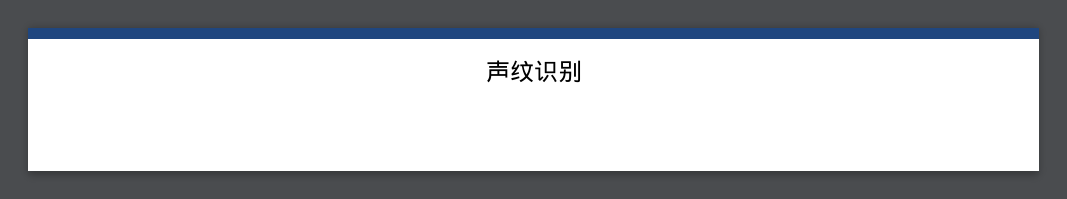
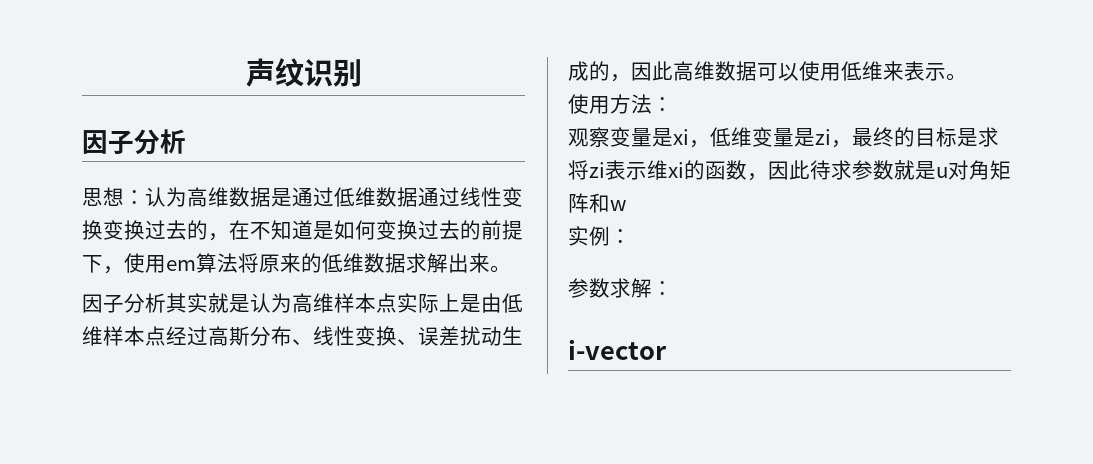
  声纹识别
+ 因子分析
+ 思想：认为高维数据是通过低维数据通过线性变换变换过去的，在不知道是如何变换过去的前提下，使用em算法将原来的低维数据求解出来。
+ 因子分析其实就是认为高维样本点实际上是由低维样本点经过高斯分布、线性变换、误差扰动生成的，因此高维数据可以使用低维来表示。
+ 使用方法：
+ 观察变量是xi，低维变量是zi，最终的目标是求将zi表示维xi的函数，因此待求参数就是u对角矩阵和w
+ 实例：
+ 参数求解：
+ i-vector

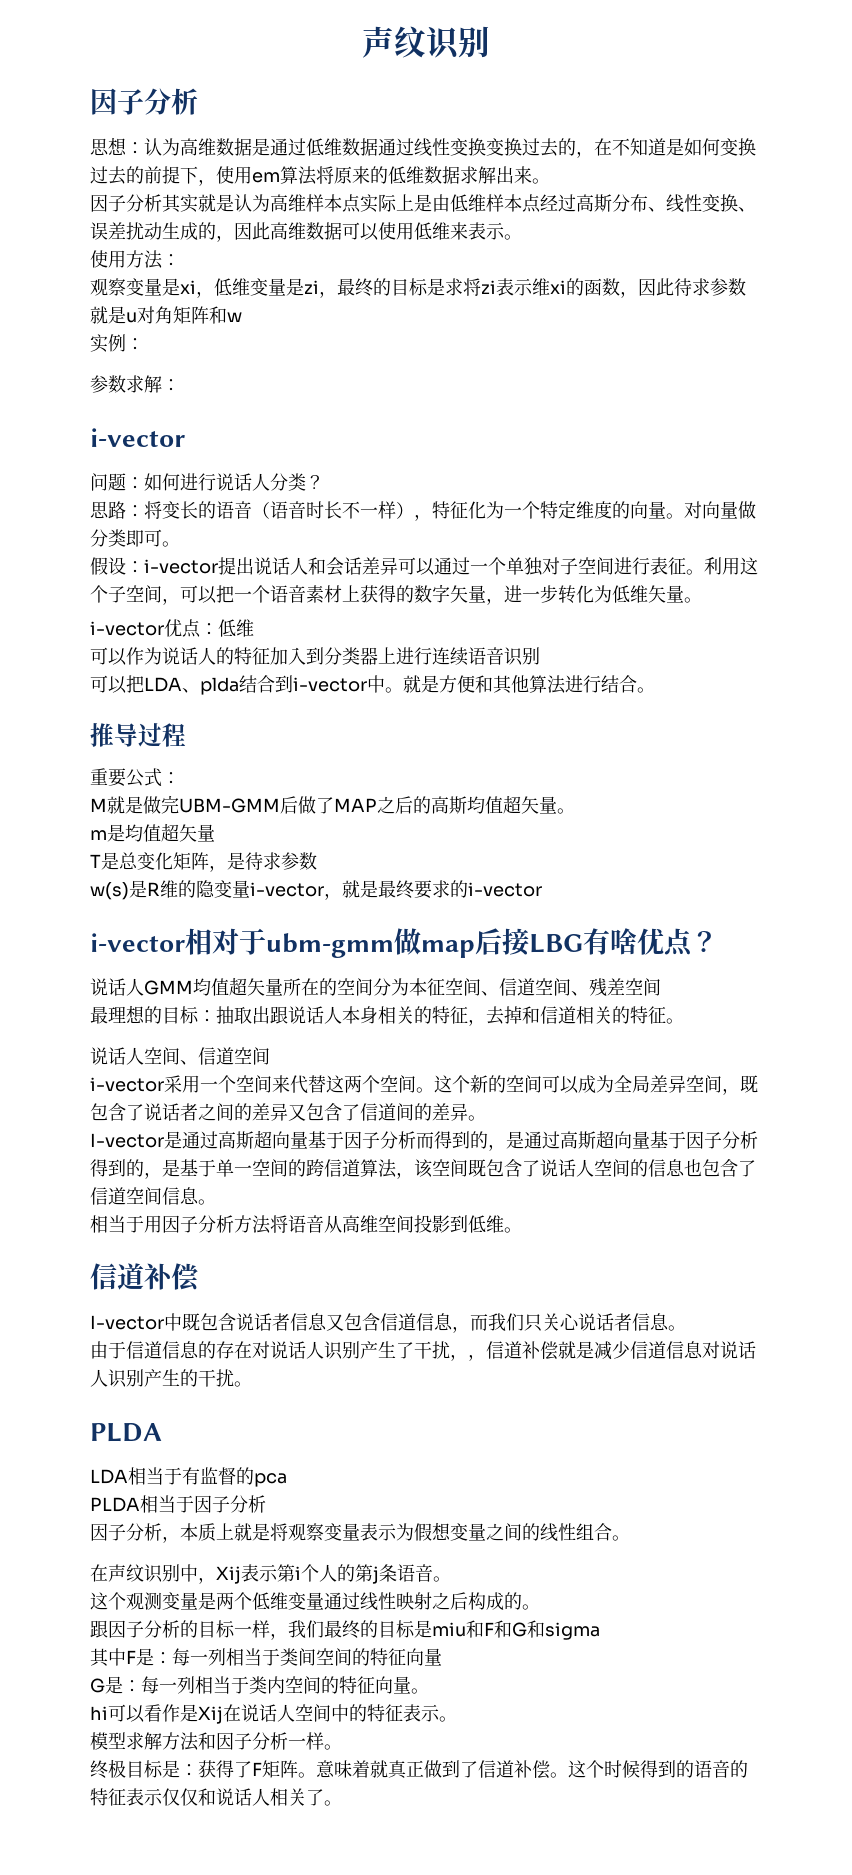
+ 问题：如何进行说话人分类？
+ 思路：将变长的语音（语音时长不一样），特征化为一个特定维度的向量。对向量做分类即可。
+ 假设：i-vector提出说话人和会话差异可以通过一个单独对子空间进行表征。利用这个子空间，可以把一个语音素材上获得的数字矢量，进一步转化为低维矢量。
+ i-vector优点：低维
+ 可以作为说话人的特征加入到分类器上进行连续语音识别
+ 可以把LDA、plda结合到i-vector中。就是方便和其他算法进行结合。
+ 推导过程
+ 重要公式：
+ M就是做完UBM-GMM后做了MAP之后的高斯均值超矢量。
+ m是均值超矢量
+ T是总变化矩阵，是待求参数
+ w(s)是R维的隐变量i-vector，就是最终要求的i-vector
+ i-vector相对于ubm-gmm做map后接LBG有啥优点？
+ 说话人GMM均值超矢量所在的空间分为本征空间、信道空间、残差空间
+ 最理想的目标：抽取出跟说话人本身相关的特征，去掉和信道相关的特征。
+ 说话人空间、信道空间
+ i-vector采用一个空间来代替这两个空间。这个新的空间可以成为全局差异空间，既包含了说话者之间的差异又包含了信道间的差异。
+ I-vector是通过高斯超向量基于因子分析而得到的，是通过高斯超向量基于因子分析得到的，是基于单一空间的跨信道算法，该空间既包含了说话人空间的信息也包含了信道空间信息。
+ 相当于用因子分析方法将语音从高维空间投影到低维。
+ 信道补偿
+ I-vector中既包含说话者信息又包含信道信息，而我们只关心说话者信息。
+ 由于信道信息的存在对说话人识别产生了干扰，，信道补偿就是减少信道信息对说话人识别产生的干扰。
+ PLDA
+ LDA相当于有监督的pca
+ PLDA相当于因子分析
+ 因子分析，本质上就是将观察变量表示为假想变量之间的线性组合。
+ 在声纹识别中，Xij表示第i个人的第j条语音。
+ 这个观测变量是两个低维变量通过线性映射之后构成的。
+ 跟因子分析的目标一样，我们最终的目标是miu和F和G和sigma
+ 其中F是：每一列相当于类间空间的特征向量
+ G是：每一列相当于类内空间的特征向量。
+ hi可以看作是Xij在说话人空间中的特征表示。
+ 模型求解方法和因子分析一样。
+ 终极目标是：获得了F矩阵。意味着就真正做到了信道补偿。这个时候得到的语音的特征表示仅仅和说话人相关了。

